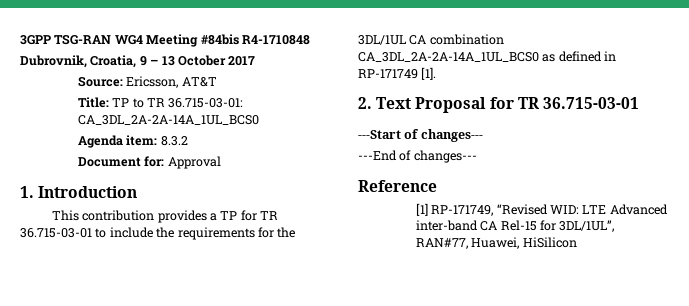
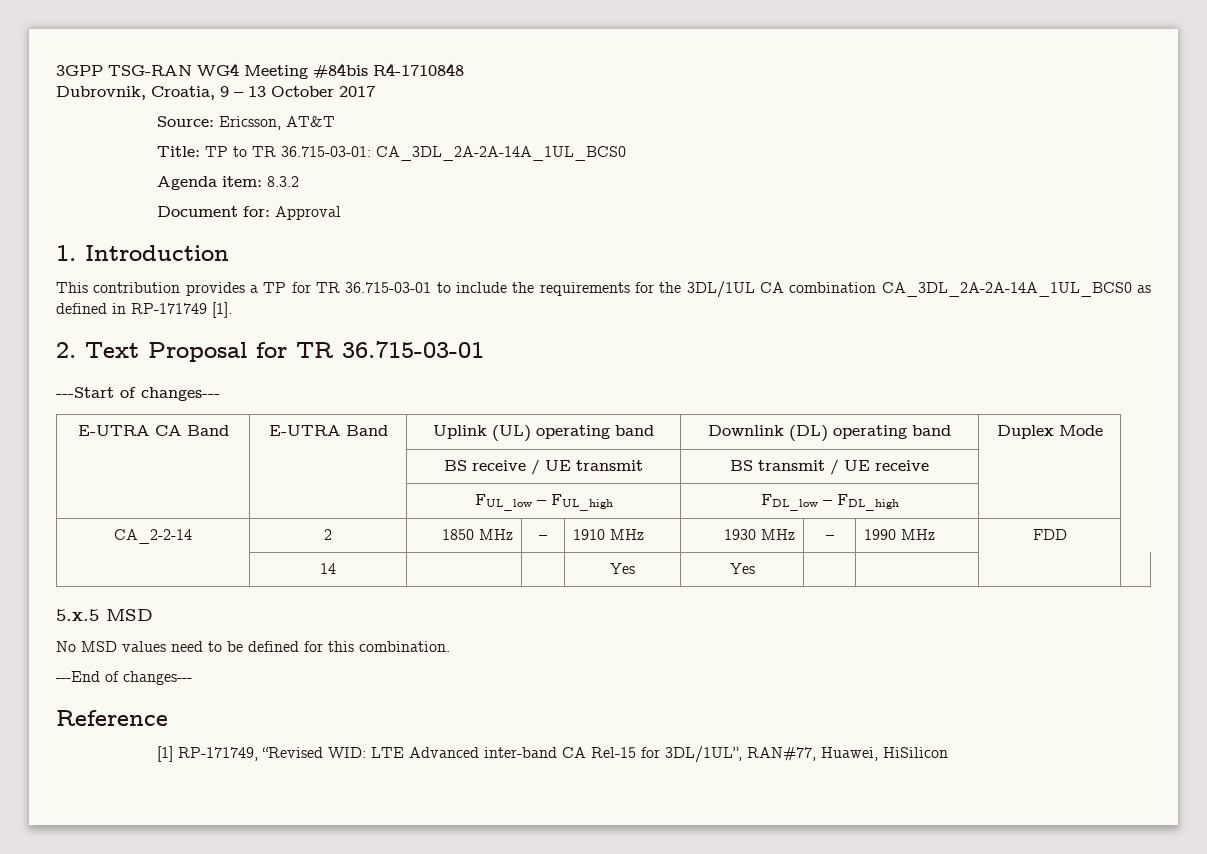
+ E-UTRA CA Band | E-UTRA Band | Uplink (UL) operating band | Downlink (DL) operating band | Duplex Mode
+ | | BS receive / UE transmit | BS transmit / UE receive |
+ | | FUL_low – FUL_high | FDL_low – FDL_high |
+ CA_2-2-14 | 2 | 1850 MHz | – | 1910 MHz | 1930 MHz | – | 1990 MHz | FDD
+ | 14 | | | Yes | Yes | | | |
+ 5.x.5 MSD
+ No MSD values need to be defined for this combination.

